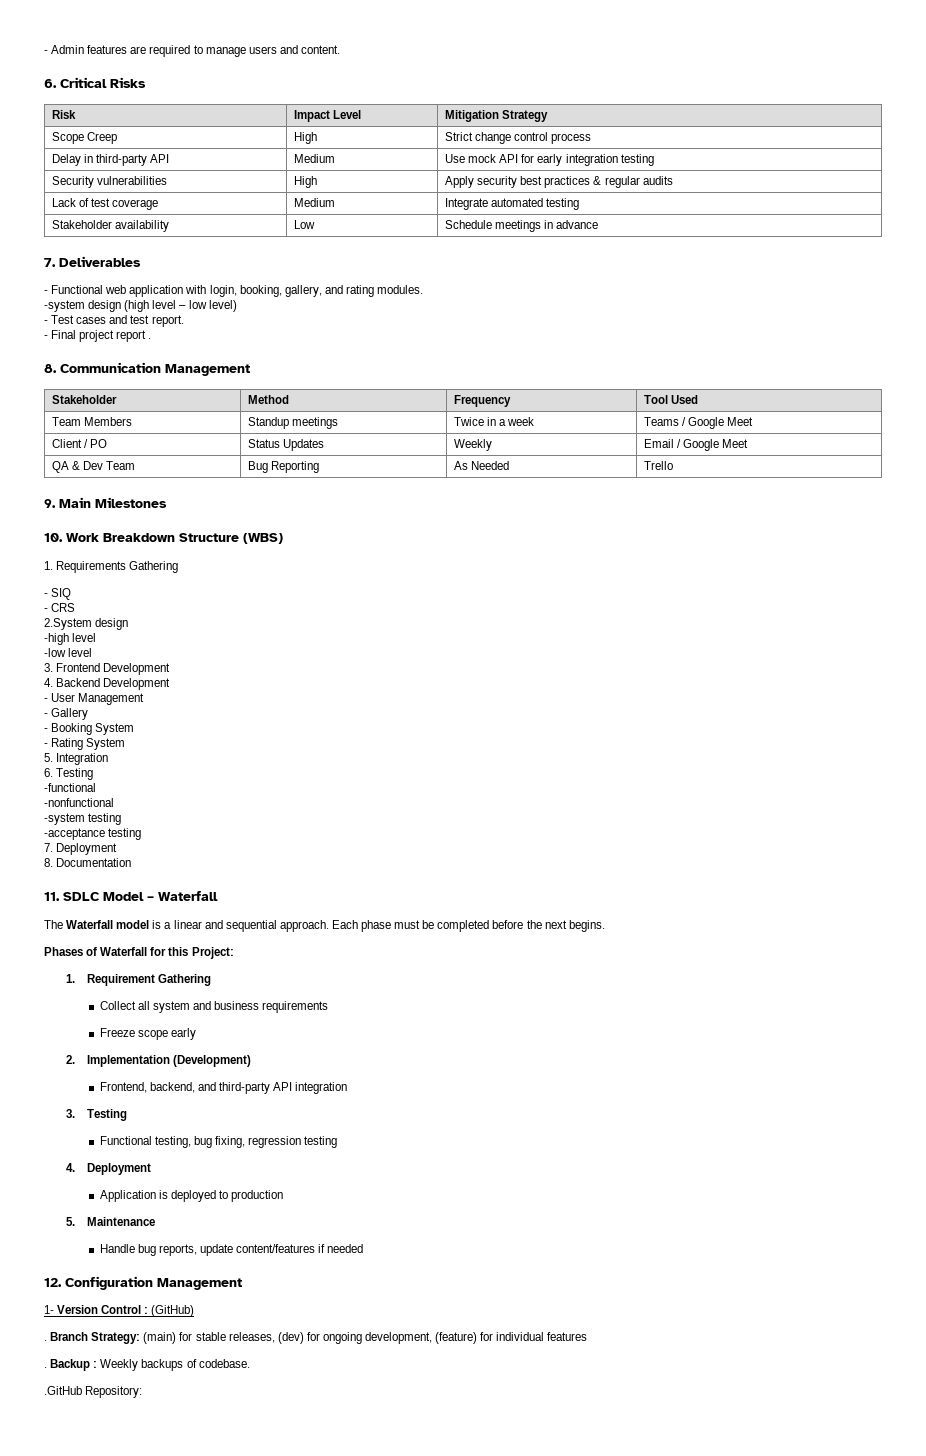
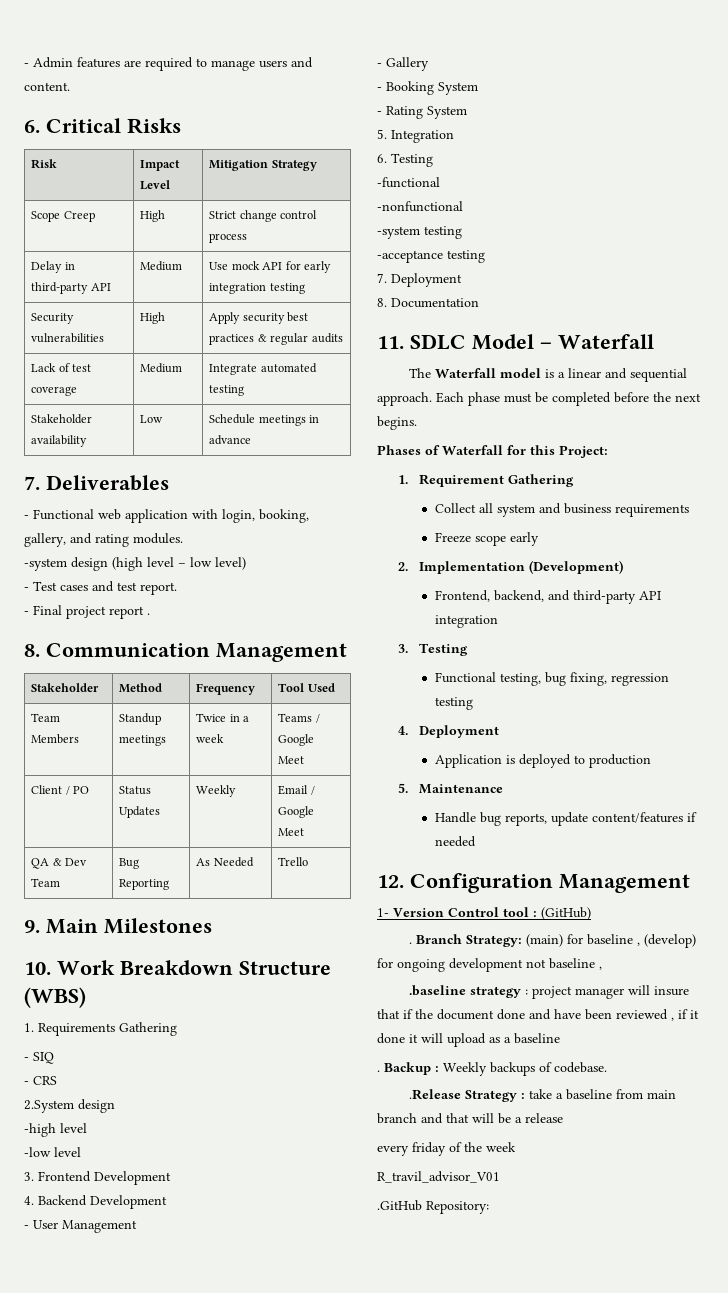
- 1- Version Control : (GitHub)
+ 1- Version Control tool : (GitHub)
- Branch Strategy: (main) for stable releases, (dev) for ongoing development, (feature) for individual features
+ Branch Strategy: (main) for baseline , (develop) for ongoing development not baseline ,
+ .baseline strategy : project manager will insure that if the document done and have been reviewed , if it done it will upload as a baseline
+ .Release Strategy : take a baseline from main branch and that will be a release
+ every friday of the week
+ R_travil_advisor_V01

